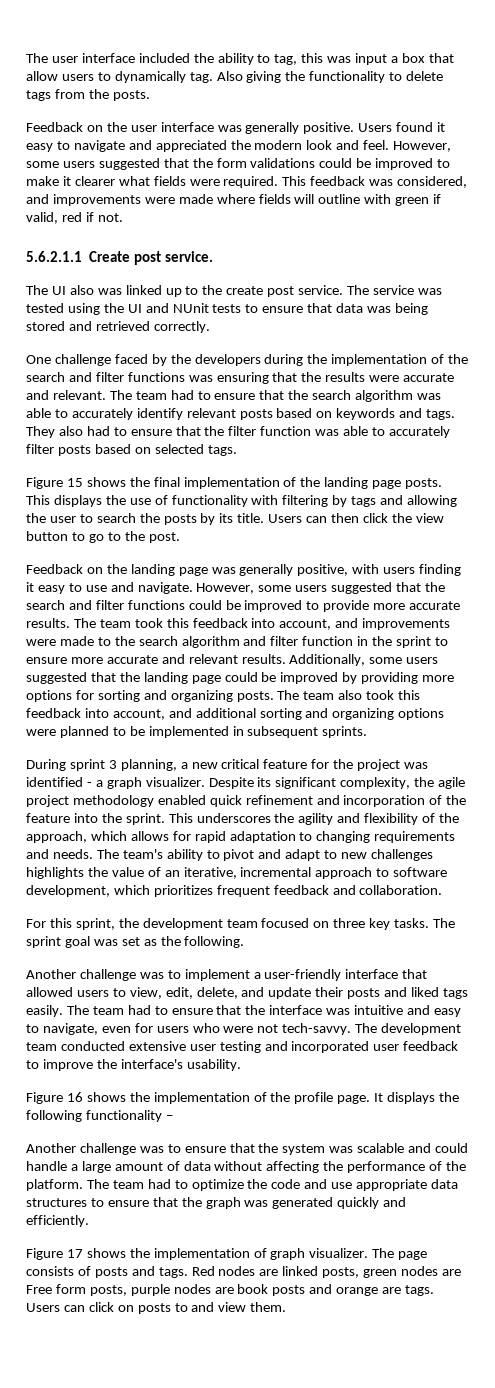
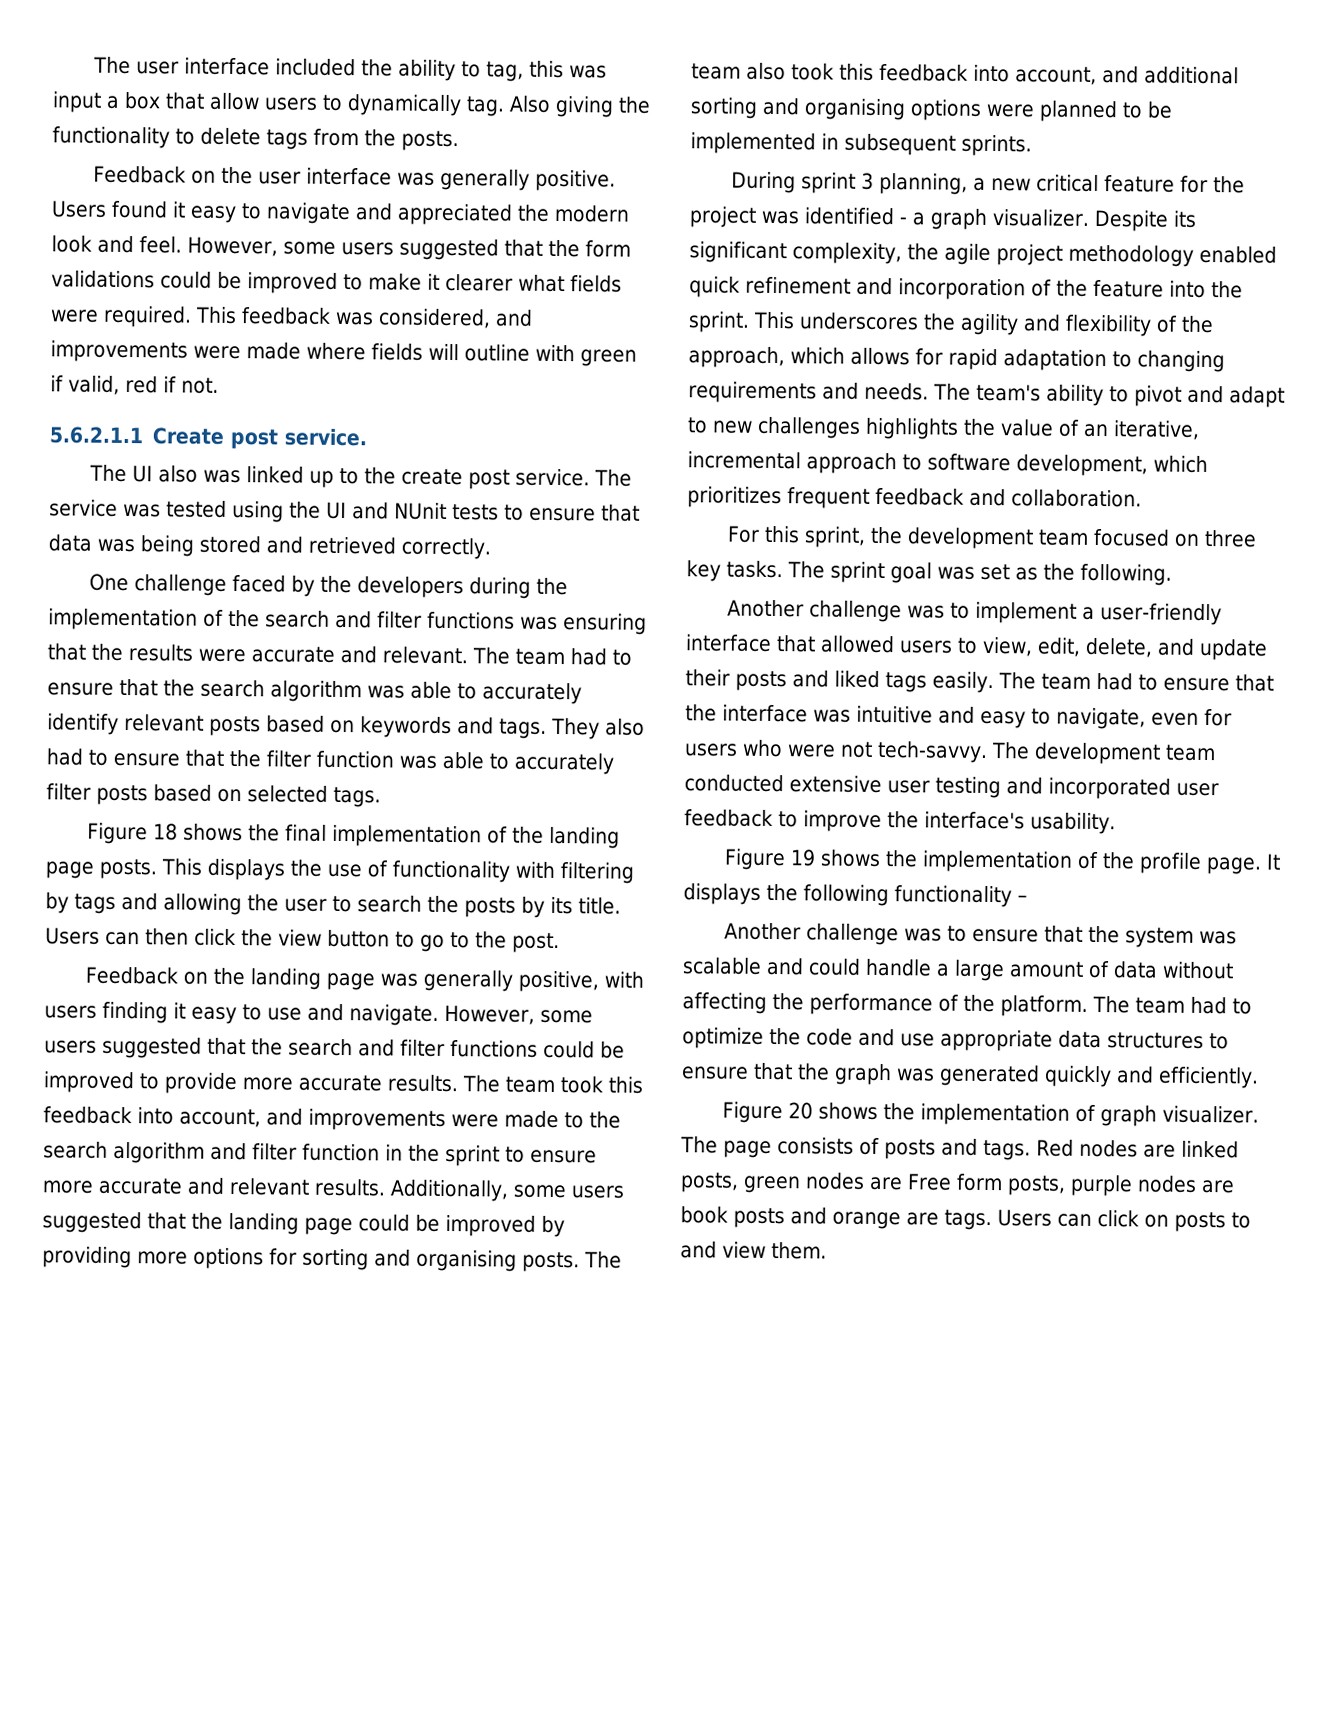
- Figure 15 shows the final implementation of the landing page posts.
+ Figure 18 shows the final implementation of the landing page posts.
- Additionally, some users suggested that the landing page could be improved by providing more options for sorting and organizing posts.
+ Additionally, some users suggested that the landing page could be improved by providing more options for sorting and organising posts.
- The team also took this feedback into account, and additional sorting and organizing options were planned to be implemented in subsequent sprints.
+ The team also took this feedback into account, and additional sorting and organising options were planned to be implemented in subsequent sprints.
- Figure 16 shows the implementation of the profile page.
+ Figure 19 shows the implementation of the profile page.
- Figure 17 shows the implementation of graph visualizer.
+ Figure 20 shows the implementation of graph visualizer.

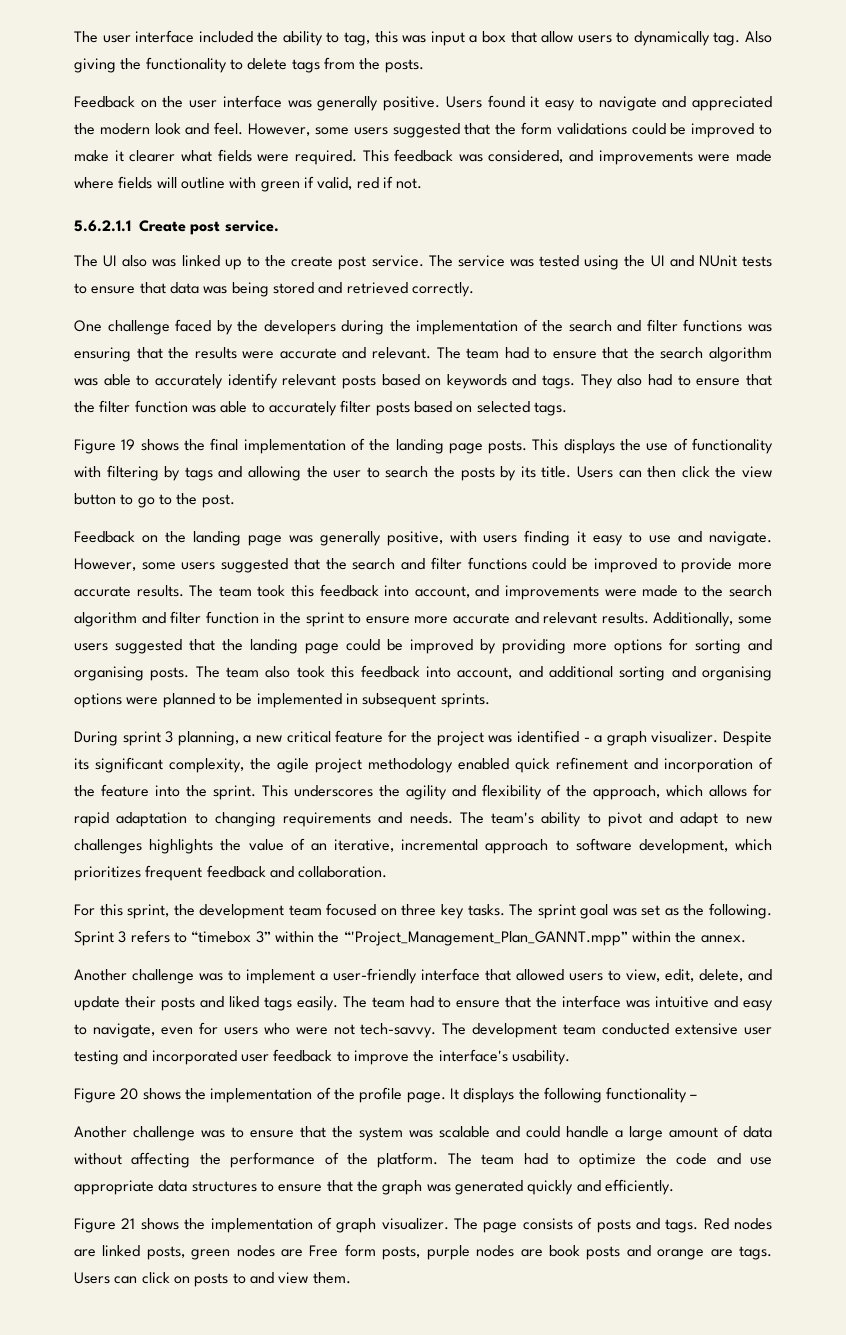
- Figure 18 shows the final implementation of the landing page posts.
+ Figure 19 shows the final implementation of the landing page posts.
+ Sprint 3 refers to “timebox 3” within the “'Project_Management_Plan_GANNT.mpp” within the annex.
- Figure 19 shows the implementation of the profile page.
+ Figure 20 shows the implementation of the profile page.
- Figure 20 shows the implementation of graph visualizer.
+ Figure 21 shows the implementation of graph visualizer.

